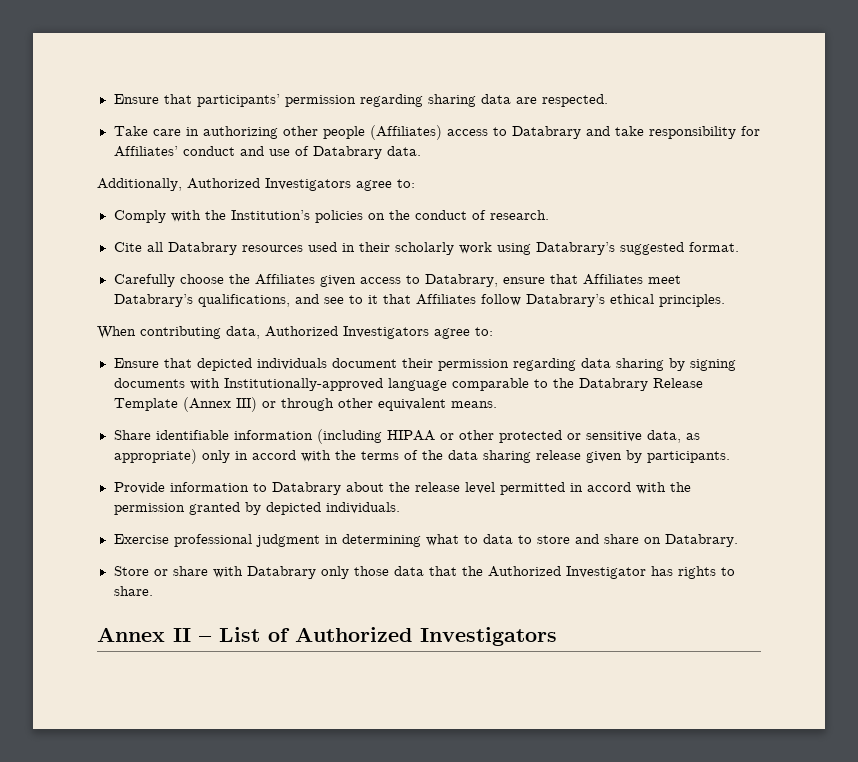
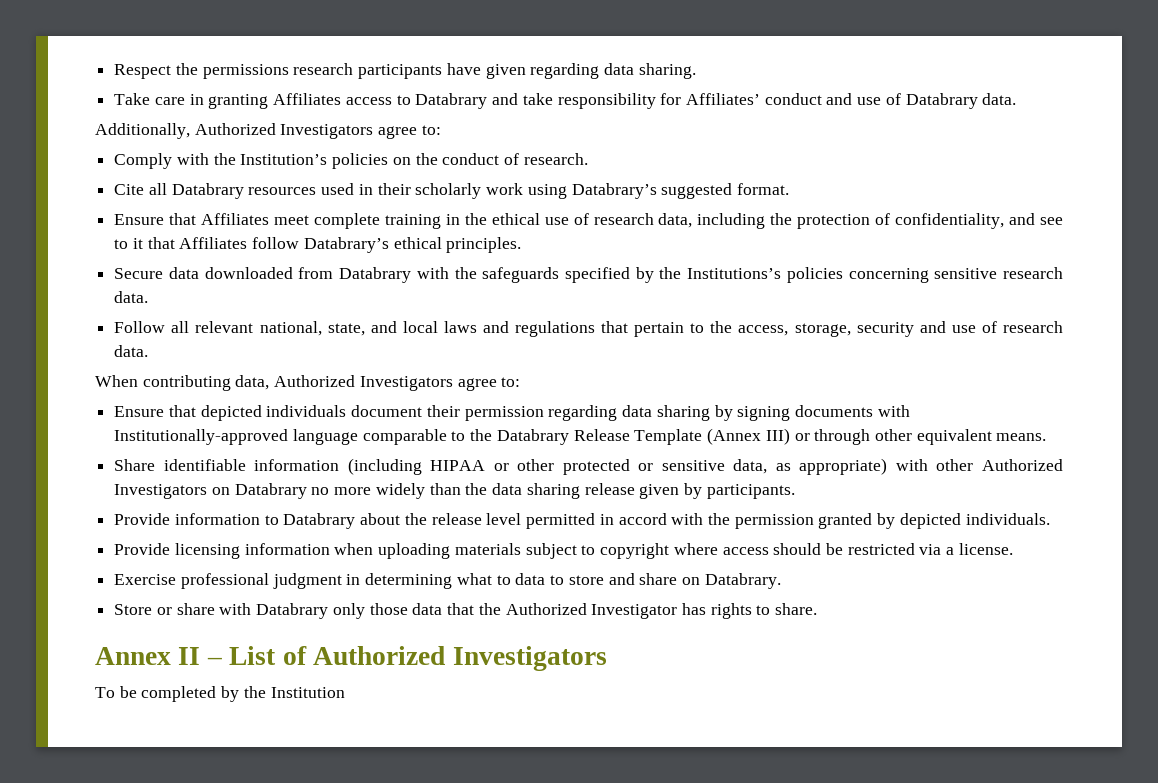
- Ensure that participants’ permission regarding sharing data are respected.
+ Respect the permissions research participants have given regarding data sharing.
- Take care in authorizing other people (Affiliates) access to Databrary and take responsibility for Affiliates’ conduct and use of Databrary data.
+ Take care in granting Affiliates access to Databrary and take responsibility for Affiliates’ conduct and use of Databrary data.
- Carefully choose the Affiliates given access to Databrary, ensure that Affiliates meet Databrary’s qualifications, and see to it that Affiliates follow Databrary’s ethical principles.
+ Ensure that Affiliates meet complete training in the ethical use of research data, including the protection of confidentiality, and see to it that Affiliates follow Databrary’s ethical principles.
+ Secure data downloaded from Databrary with the safeguards specified by the Institutions’s policies concerning sensitive research data.
+ Follow all relevant national, state, and local laws and regulations that pertain to the access, storage, security and use of research data.
- Share identifiable information (including HIPAA or other protected or sensitive data, as appropriate) only in accord with the terms of the data sharing release given by participants.
+ Share identifiable information (including HIPAA or other protected or sensitive data, as appropriate) with other Authorized Investigators on Databrary no more widely than the data sharing release given by participants.
+ Provide licensing information when uploading materials subject to copyright where access should be restricted via a license.
+ To be completed by the Institution

